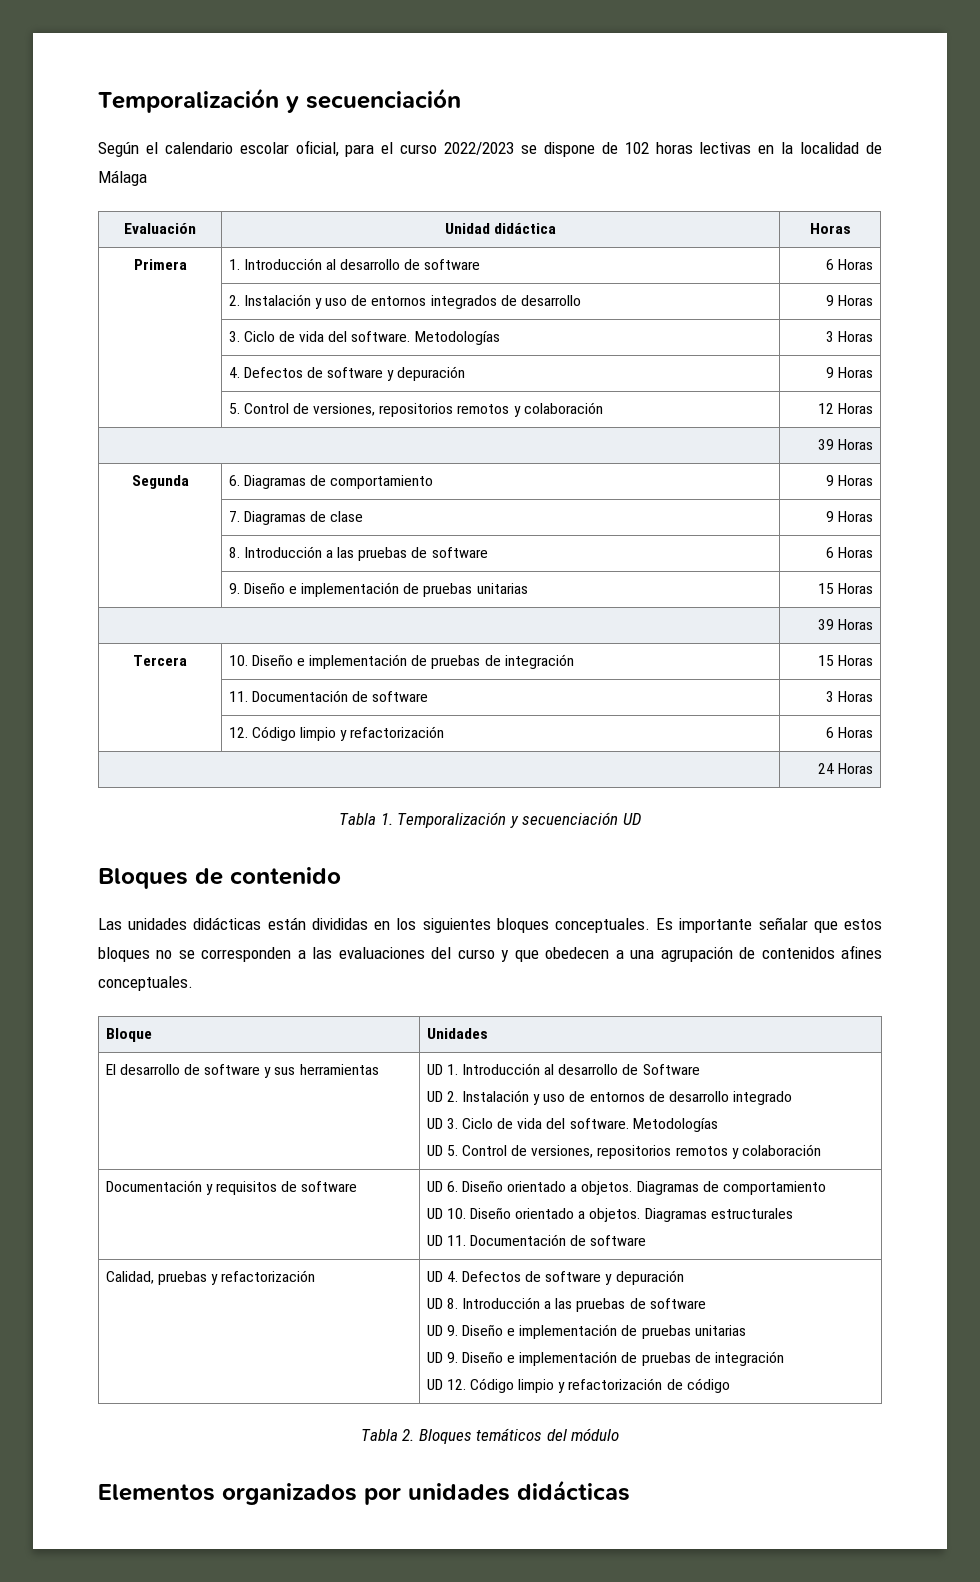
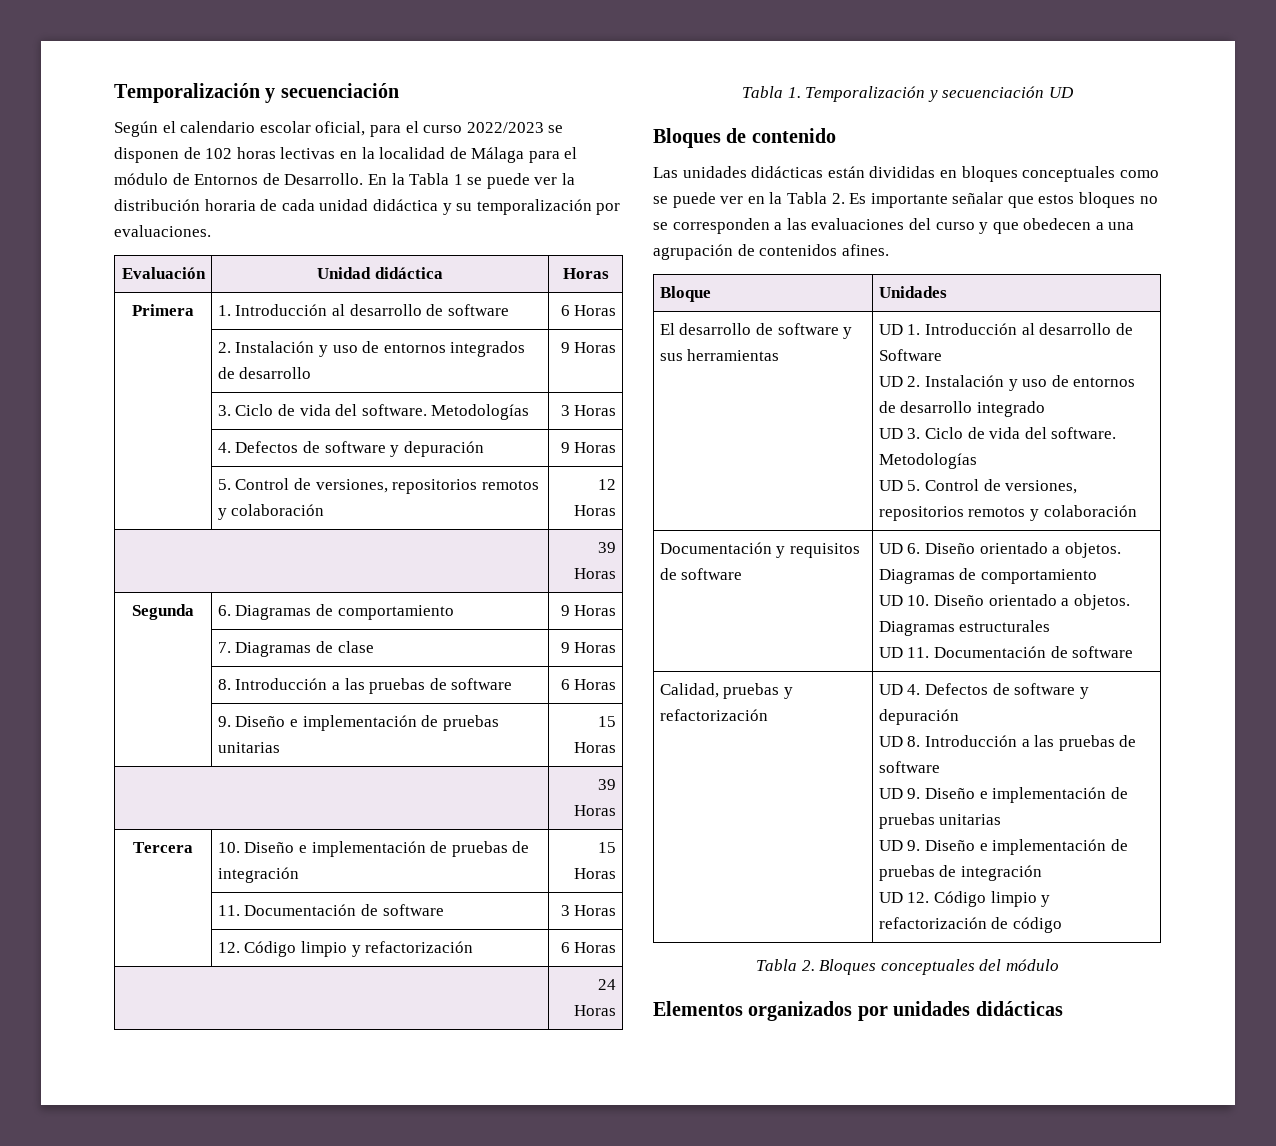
- Según el calendario escolar oficial, para el curso 2022/2023 se dispone de 102 horas lectivas en la localidad de Málaga
+ Según el calendario escolar oficial, para el curso 2022/2023 se disponen de 102 horas lectivas en la localidad de Málaga para el módulo de Entornos de Desarrollo. En la Tabla 1 se puede ver la distribución horaria de cada unidad didáctica y su temporalización por evaluaciones.
- Las unidades didácticas están divididas en los siguientes bloques conceptuales. Es importante señalar que estos bloques no se corresponden a las evaluaciones del curso y que obedecen a una agrupación de contenidos afines conceptuales.
+ Las unidades didácticas están divididas en bloques conceptuales como se puede ver en la Tabla 2. Es importante señalar que estos bloques no se corresponden a las evaluaciones del curso y que obedecen a una agrupación de contenidos afines.
- Tabla 2. Bloques temáticos del módulo
+ Tabla 2. Bloques conceptuales del módulo

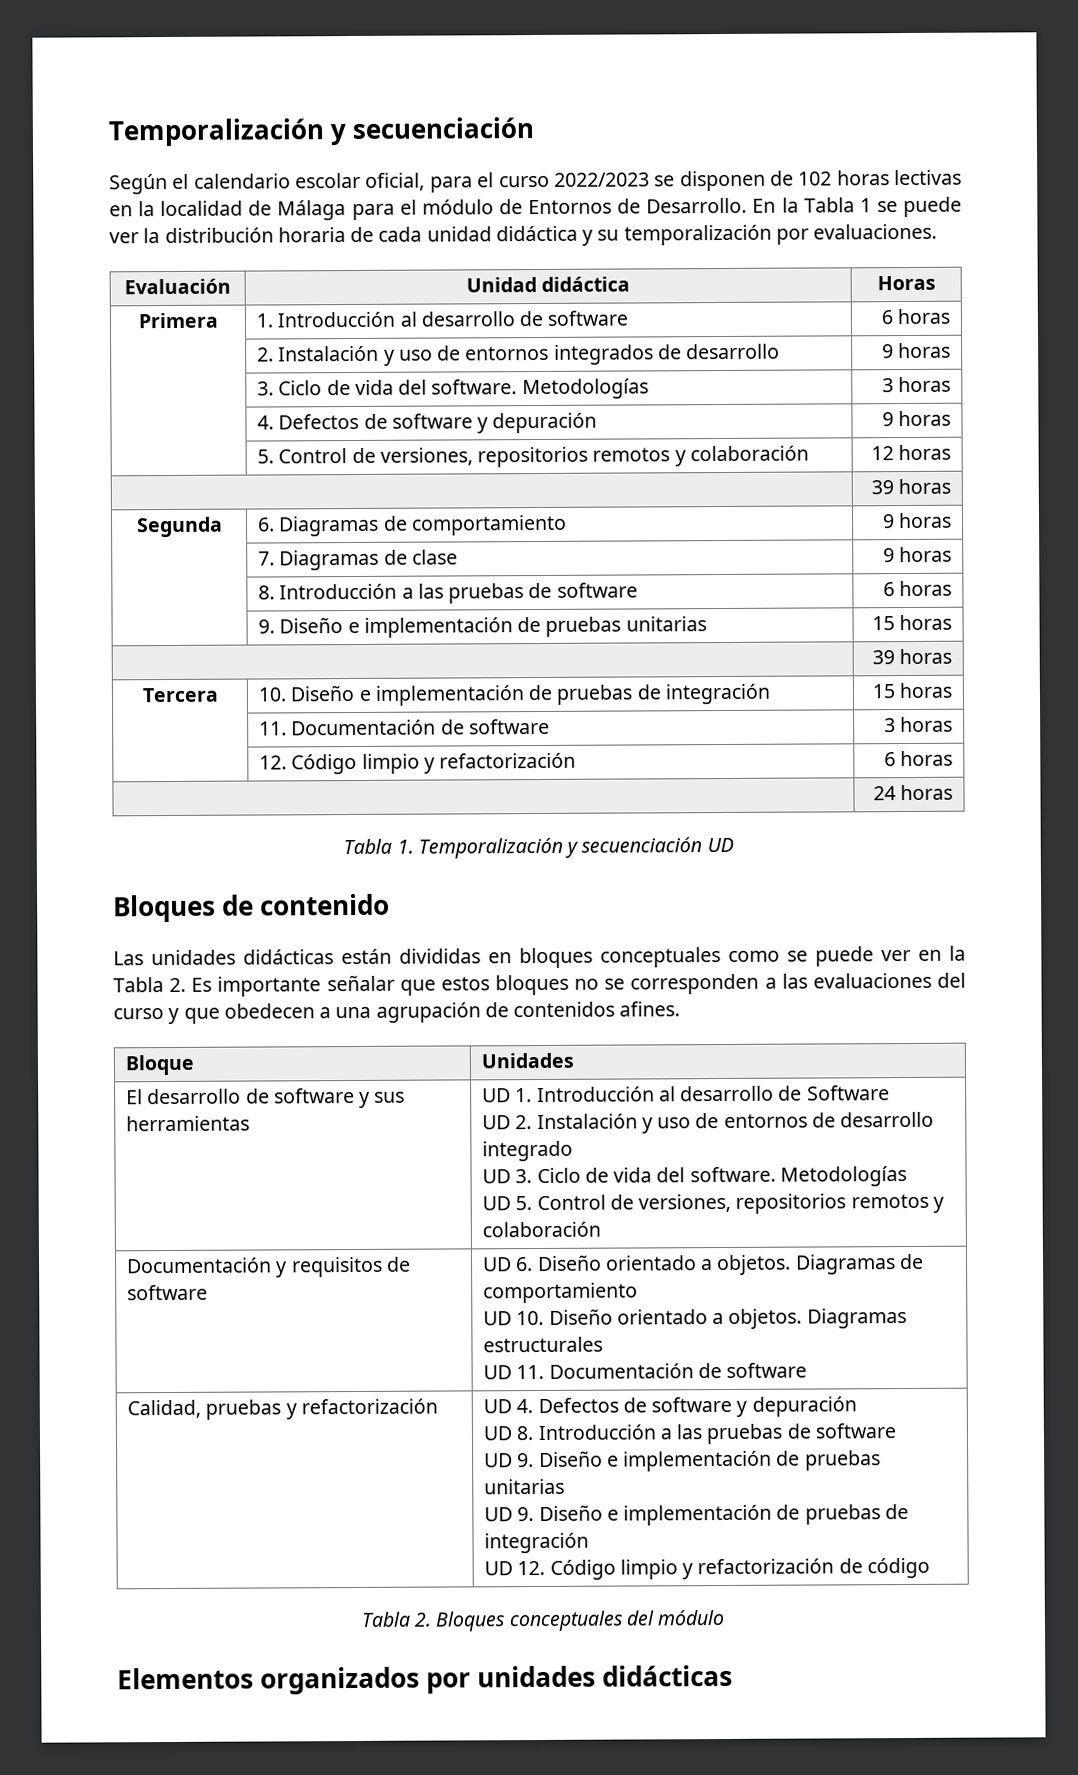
- Primera | 1. Introducción al desarrollo de software | 6 Horas
+ Primera | 1. Introducción al desarrollo de software | 6 horas
- | 2. Instalación y uso de entornos integrados de desarrollo | 9 Horas
+ | 2. Instalación y uso de entornos integrados de desarrollo | 9 horas
- | 3. Ciclo de vida del software. Metodologías | 3 Horas
+ | 3. Ciclo de vida del software. Metodologías | 3 horas
- | 4. Defectos de software y depuración | 9 Horas
+ | 4. Defectos de software y depuración | 9 horas
- | 5. Control de versiones, repositorios remotos y colaboración | 12 Horas
- | 39 Horas
+ | 5. Control de versiones, repositorios remotos y colaboración | 12 horas
+ | 39 horas
- Segunda | 6. Diagramas de comportamiento | 9 Horas
+ Segunda | 6. Diagramas de comportamiento | 9 horas
- | 7. Diagramas de clase | 9 Horas
+ | 7. Diagramas de clase | 9 horas
- | 8. Introducción a las pruebas de software | 6 Horas
+ | 8. Introducción a las pruebas de software | 6 horas
- | 9. Diseño e implementación de pruebas unitarias | 15 Horas
- | 39 Horas
+ | 9. Diseño e implementación de pruebas unitarias | 15 horas
+ | 39 horas
- Tercera | 10. Diseño e implementación de pruebas de integración | 15 Horas
+ Tercera | 10. Diseño e implementación de pruebas de integración | 15 horas
- | 11. Documentación de software | 3 Horas
+ | 11. Documentación de software | 3 horas
- | 12. Código limpio y refactorización | 6 Horas
+ | 12. Código limpio y refactorización | 6 horas
- | 24 Horas
+ | 24 horas

